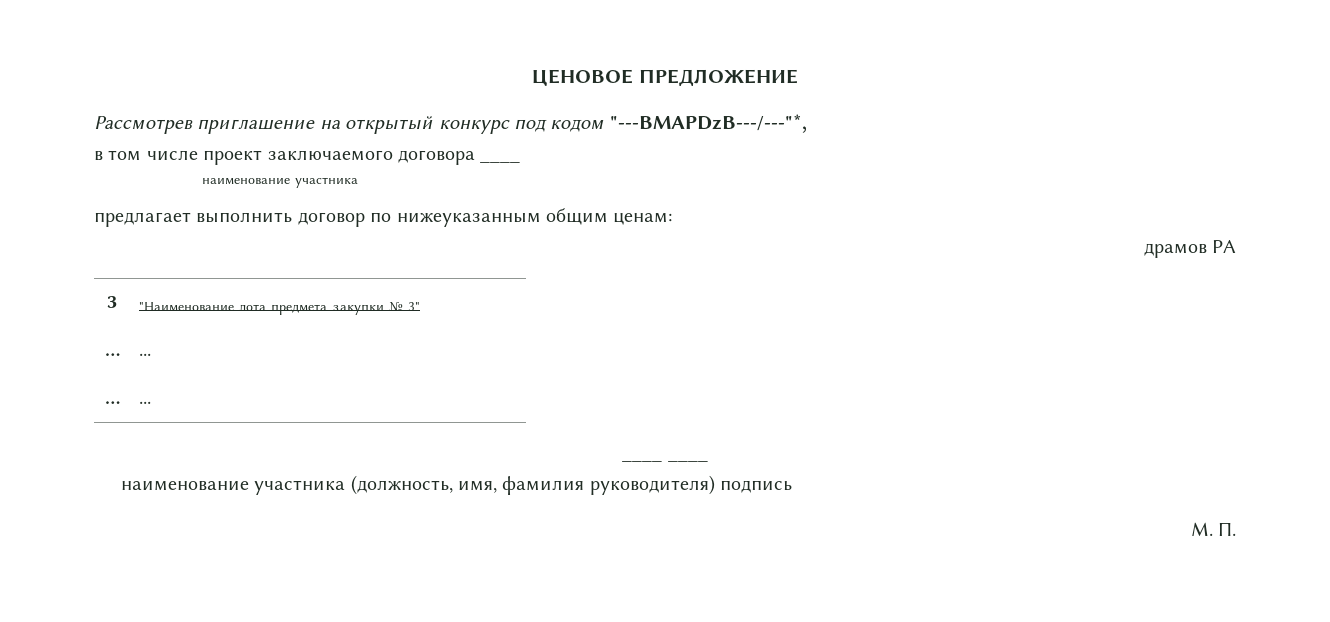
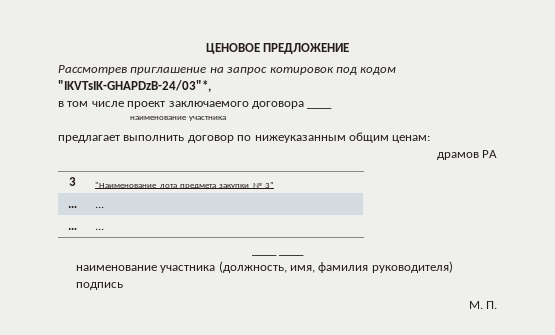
- Рассмотрев приглашение на открытый конкурс под кодом "---BMAPDzB---/---"*,
+ Рассмотрев приглашение на запрос котировок под кодом "IKVTsIK-GHAPDzB-24/03"*,

